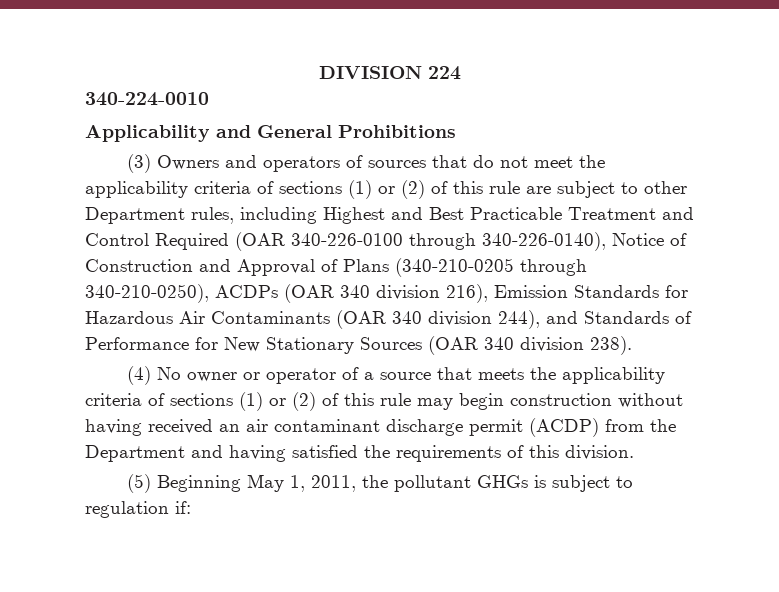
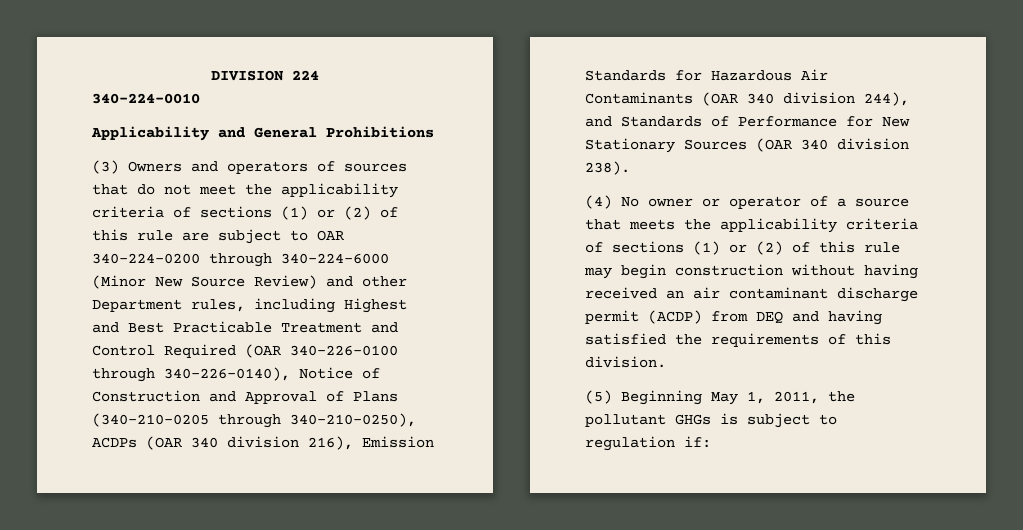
- (3) Owners and operators of sources that do not meet the applicability criteria of sections (1) or (2) of this rule are subject to other Department rules, including Highest and Best Practicable Treatment and Control Required (OAR 340-226-0100 through 340-226-0140), Notice of Construction and Approval of Plans (340-210-0205 through 340-210-0250), ACDPs (OAR 340 division 216), Emission Standards for Hazardous Air Contaminants (OAR 340 division 244), and Standards of Performance for New Stationary Sources (OAR 340 division 238).
+ (3) Owners and operators of sources that do not meet the applicability criteria of sections (1) or (2) of this rule are subject to OAR 340-224-0200 through 340-224-6000 (Minor New Source Review) and other Department rules, including Highest and Best Practicable Treatment and Control Required (OAR 340-226-0100 through 340-226-0140), Notice of Construction and Approval of Plans (340-210-0205 through 340-210-0250), ACDPs (OAR 340 division 216), Emission Standards for Hazardous Air Contaminants (OAR 340 division 244), and Standards of Performance for New Stationary Sources (OAR 340 division 238).
- (4) No owner or operator of a source that meets the applicability criteria of sections (1) or (2) of this rule may begin construction without having received an air contaminant discharge permit (ACDP) from the Department and having satisfied the requirements of this division.
+ (4) No owner or operator of a source that meets the applicability criteria of sections (1) or (2) of this rule may begin construction without having received an air contaminant discharge permit (ACDP) from DEQ and having satisfied the requirements of this division.

